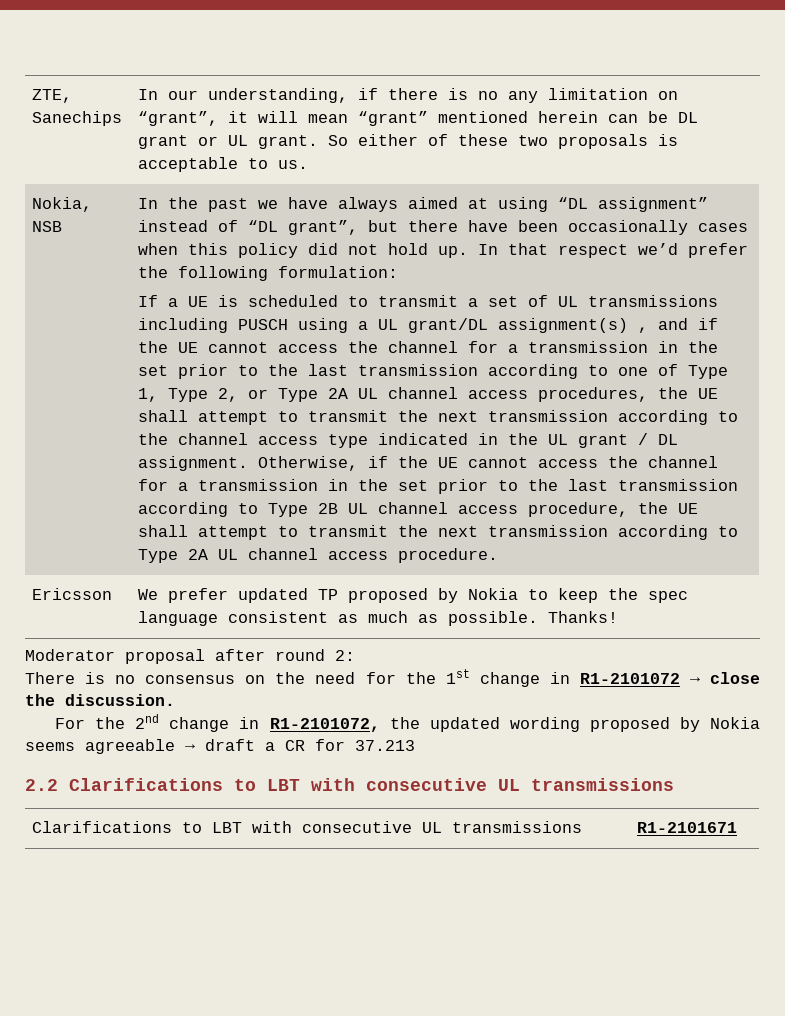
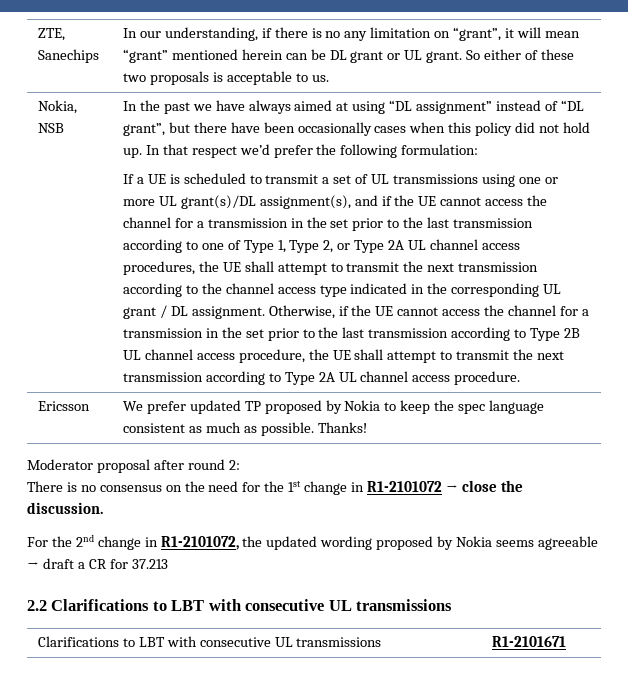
- If a UE is scheduled to transmit a set of UL transmissions including PUSCH using a UL grant/DL assignment(s) , and if the UE cannot access the channel for a transmission in the set prior to the last transmission according to one of Type 1, Type 2, or Type 2A UL channel access procedures, the UE shall attempt to transmit the next transmission according to the channel access type indicated in the UL grant / DL assignment.
+ If a UE is scheduled to transmit a set of UL transmissions using one or more UL grant(s)/DL assignment(s), and if the UE cannot access the channel for a transmission in the set prior to the last transmission according to one of Type 1, Type 2, or Type 2A UL channel access procedures, the UE shall attempt to transmit the next transmission according to the channel access type indicated in the corresponding UL grant / DL assignment.

